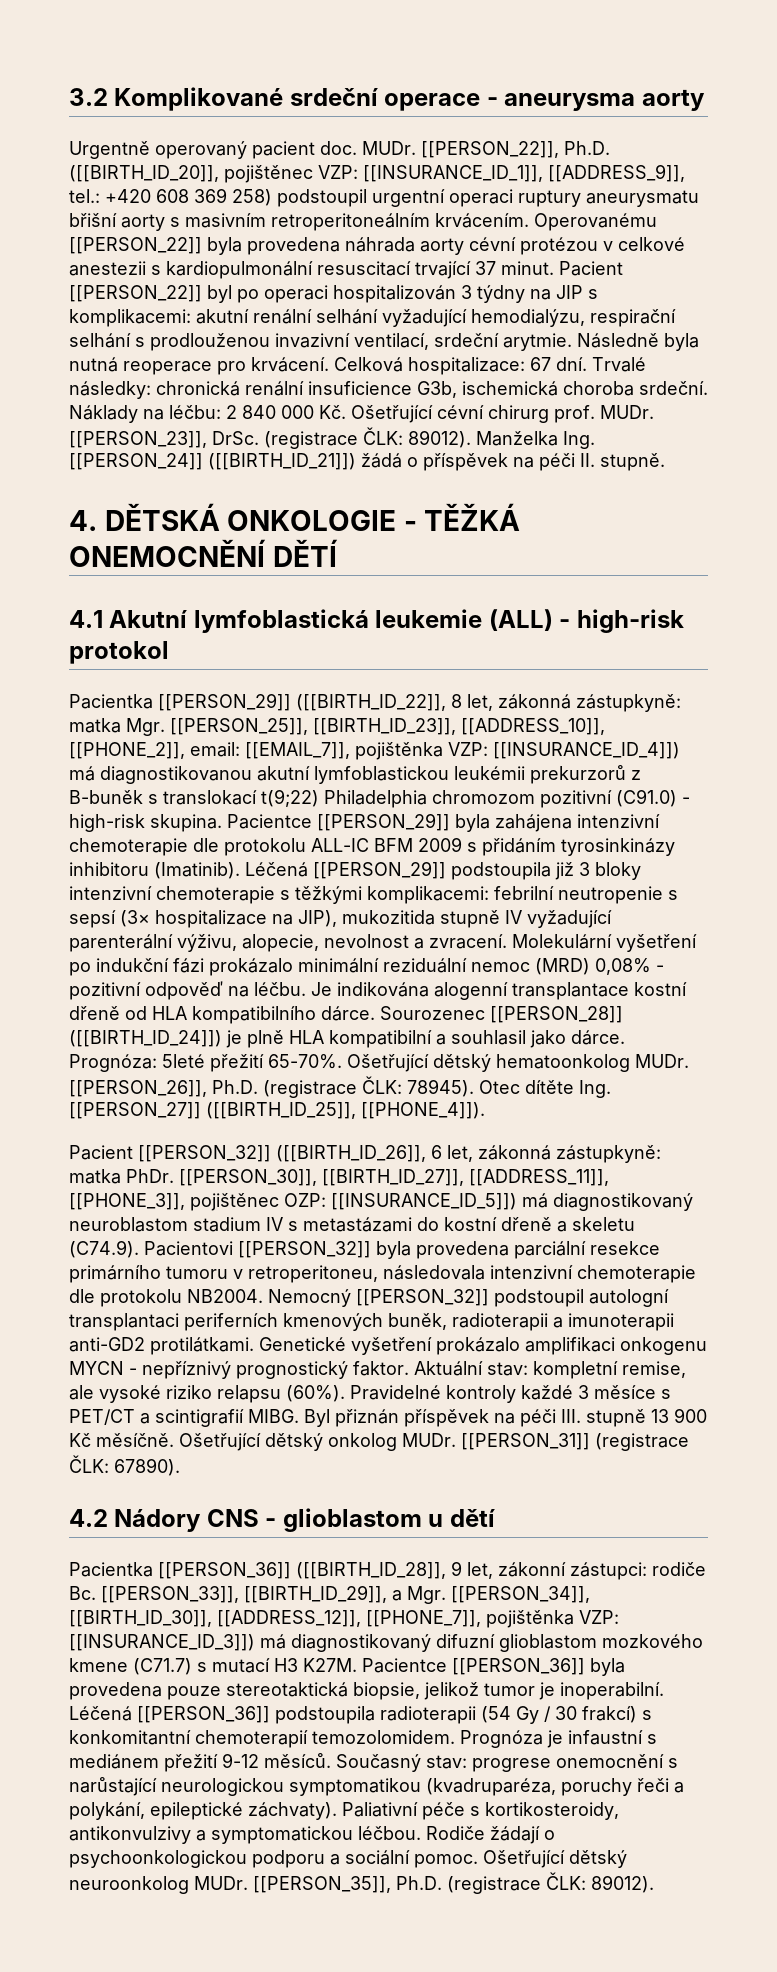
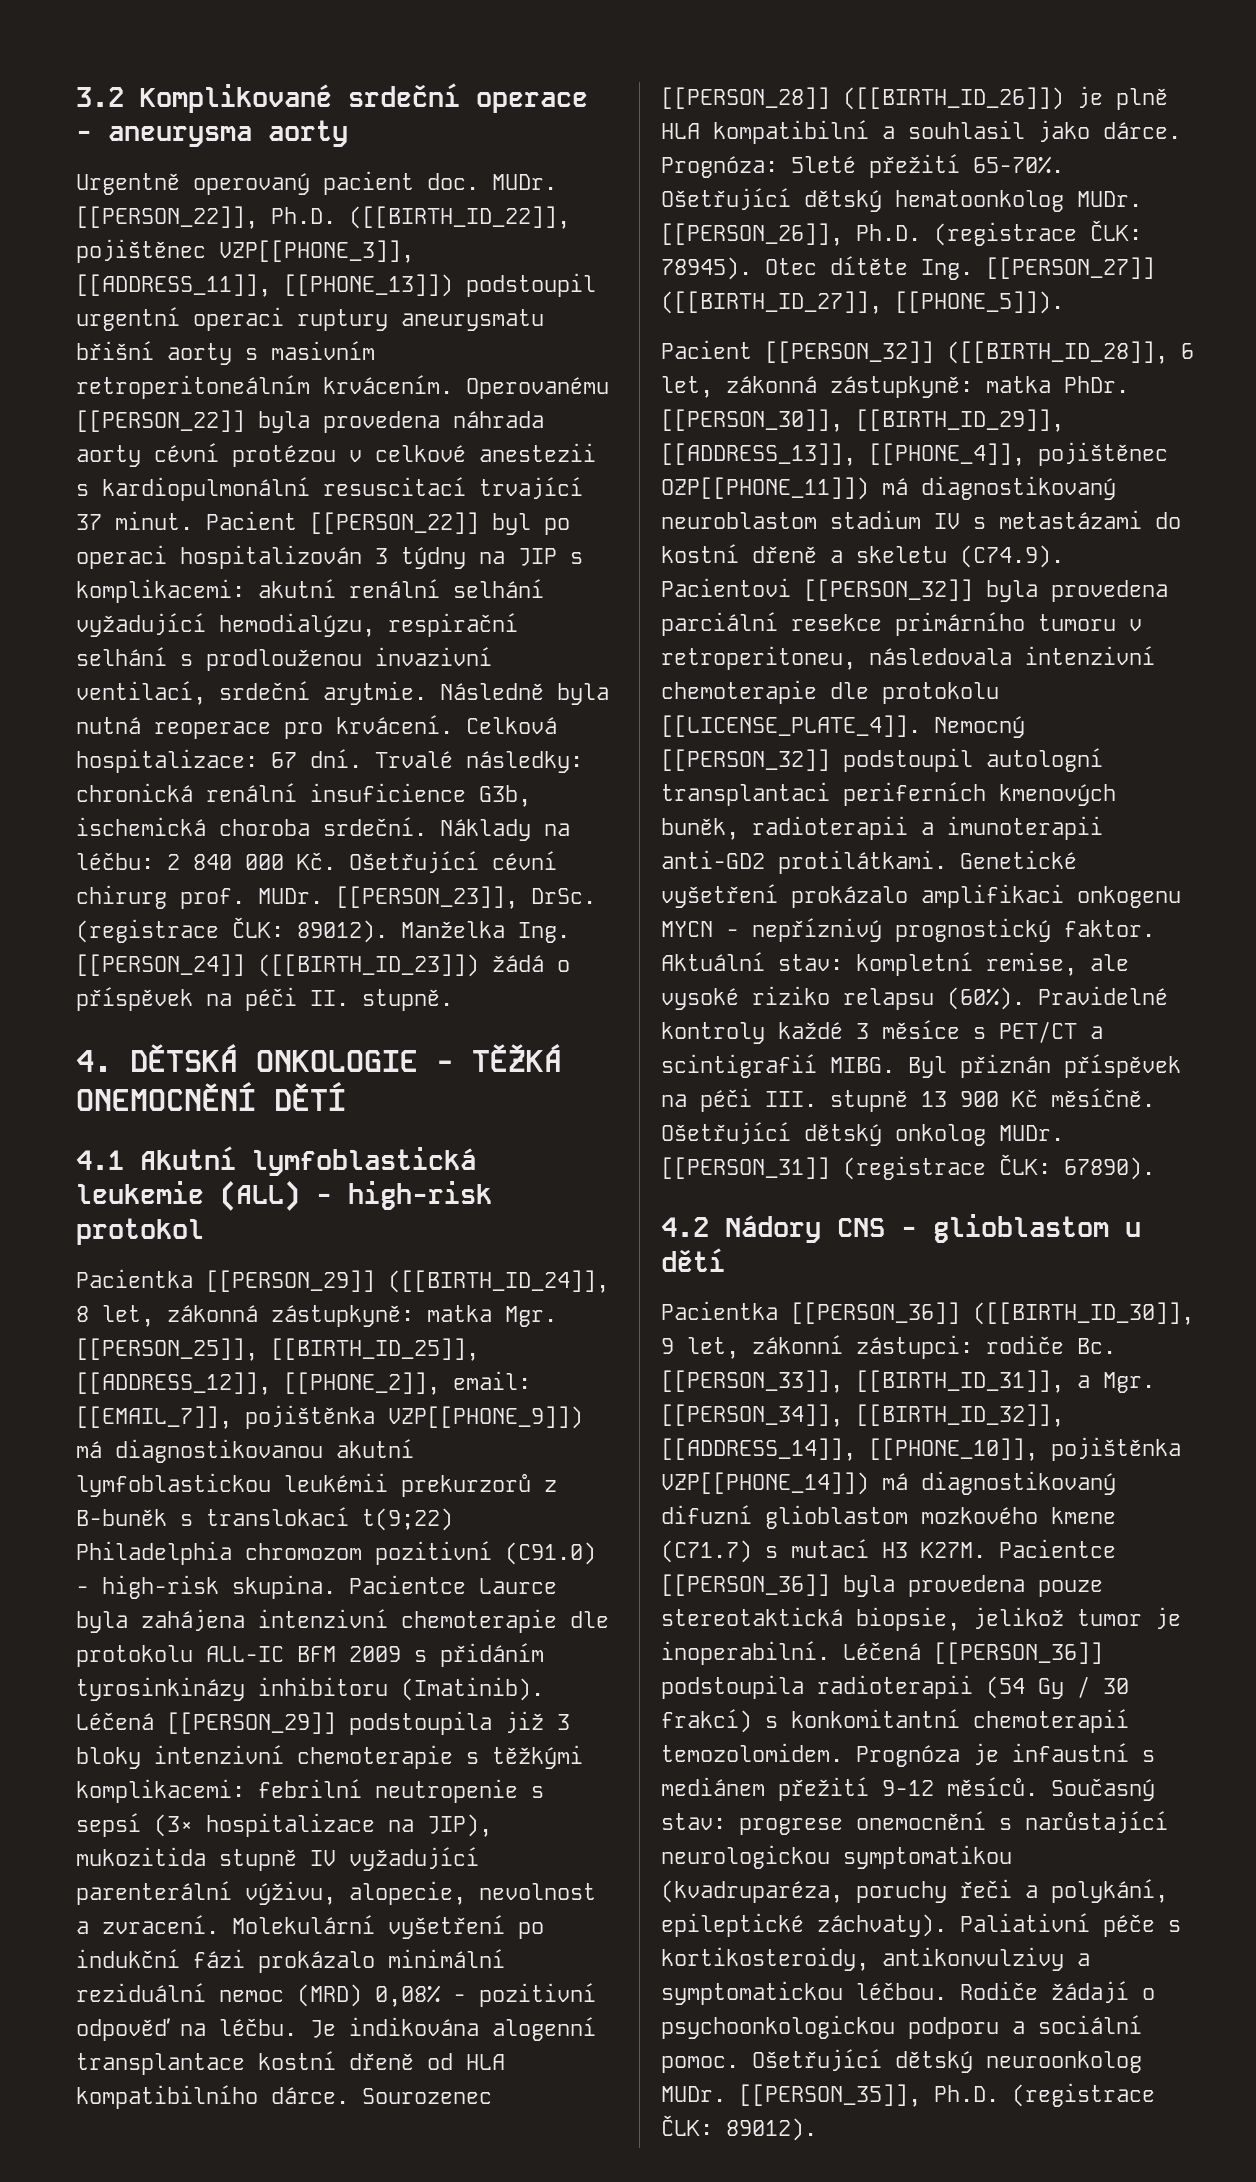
- [[PERSON_22]], Ph.D. ([[BIRTH_ID_20]], pojištěnec VZP: [[INSURANCE_ID_1]], [[ADDRESS_9]], tel.: +420 608 369 258) podstoupil urgentní operaci ruptury aneurysmatu břišní aorty s masivním retroperitoneálním krvácením.
+ [[PERSON_22]], Ph.D. ([[BIRTH_ID_22]], pojištěnec VZP[[PHONE_3]], [[ADDRESS_11]], [[PHONE_13]]) podstoupil urgentní operaci ruptury aneurysmatu břišní aorty s masivním retroperitoneálním krvácením.
- Manželka Ing. [[PERSON_24]] ([[BIRTH_ID_21]]) žádá o příspěvek na péči II. stupně.
+ Manželka Ing. [[PERSON_24]] ([[BIRTH_ID_23]]) žádá o příspěvek na péči II. stupně.
- Pacientka [[PERSON_29]] ([[BIRTH_ID_22]], 8 let, zákonná zástupkyně: matka Mgr. [[PERSON_25]], [[BIRTH_ID_23]], [[ADDRESS_10]], [[PHONE_2]], email: [[EMAIL_7]], pojištěnka VZP: [[INSURANCE_ID_4]]) má diagnostikovanou akutní lymfoblastickou leukémii prekurzorů z B-buněk s translokací t(9;22) Philadelphia chromozom pozitivní (C91.0) - high-risk skupina.
+ Pacientka [[PERSON_29]] ([[BIRTH_ID_24]], 8 let, zákonná zástupkyně: matka Mgr. [[PERSON_25]], [[BIRTH_ID_25]], [[ADDRESS_12]], [[PHONE_2]], email: [[EMAIL_7]], pojištěnka VZP[[PHONE_9]]) má diagnostikovanou akutní lymfoblastickou leukémii prekurzorů z B-buněk s translokací t(9;22) Philadelphia chromozom pozitivní (C91.0) - high-risk skupina.
- Pacientce [[PERSON_29]] byla zahájena intenzivní chemoterapie dle protokolu ALL-IC BFM 2009 s přidáním tyrosinkinázy inhibitoru (Imatinib).
+ Pacientce Laurce byla zahájena intenzivní chemoterapie dle protokolu ALL-IC BFM 2009 s přidáním tyrosinkinázy inhibitoru (Imatinib).
- Sourozenec [[PERSON_28]] ([[BIRTH_ID_24]]) je plně HLA kompatibilní a souhlasil jako dárce.
+ Sourozenec [[PERSON_28]] ([[BIRTH_ID_26]]) je plně HLA kompatibilní a souhlasil jako dárce.
- Otec dítěte Ing. [[PERSON_27]] ([[BIRTH_ID_25]], [[PHONE_4]]).
+ Otec dítěte Ing. [[PERSON_27]] ([[BIRTH_ID_27]], [[PHONE_5]]).
- Pacient [[PERSON_32]] ([[BIRTH_ID_26]], 6 let, zákonná zástupkyně: matka PhDr.
+ Pacient [[PERSON_32]] ([[BIRTH_ID_28]], 6 let, zákonná zástupkyně: matka PhDr.
- [[PERSON_30]], [[BIRTH_ID_27]], [[ADDRESS_11]], [[PHONE_3]], pojištěnec OZP: [[INSURANCE_ID_5]]) má diagnostikovaný neuroblastom stadium IV s metastázami do kostní dřeně a skeletu (C74.9). Pacientovi [[PERSON_32]] byla provedena parciální resekce primárního tumoru v retroperitoneu, následovala intenzivní chemoterapie dle protokolu NB2004.
+ [[PERSON_30]], [[BIRTH_ID_29]], [[ADDRESS_13]], [[PHONE_4]], pojištěnec OZP[[PHONE_11]]) má diagnostikovaný neuroblastom stadium IV s metastázami do kostní dřeně a skeletu (C74.9). Pacientovi [[PERSON_32]] byla provedena parciální resekce primárního tumoru v retroperitoneu, následovala intenzivní chemoterapie dle protokolu [[LICENSE_PLATE_4]].
- Pacientka [[PERSON_36]] ([[BIRTH_ID_28]], 9 let, zákonní zástupci: rodiče Bc. [[PERSON_33]], [[BIRTH_ID_29]], a Mgr. [[PERSON_34]], [[BIRTH_ID_30]], [[ADDRESS_12]], [[PHONE_7]], pojištěnka VZP: [[INSURANCE_ID_3]]) má diagnostikovaný difuzní glioblastom mozkového kmene (C71.7) s mutací H3 K27M.
+ Pacientka [[PERSON_36]] ([[BIRTH_ID_30]], 9 let, zákonní zástupci: rodiče Bc. [[PERSON_33]], [[BIRTH_ID_31]], a Mgr. [[PERSON_34]], [[BIRTH_ID_32]], [[ADDRESS_14]], [[PHONE_10]], pojištěnka VZP[[PHONE_14]]) má diagnostikovaný difuzní glioblastom mozkového kmene (C71.7) s mutací H3 K27M.

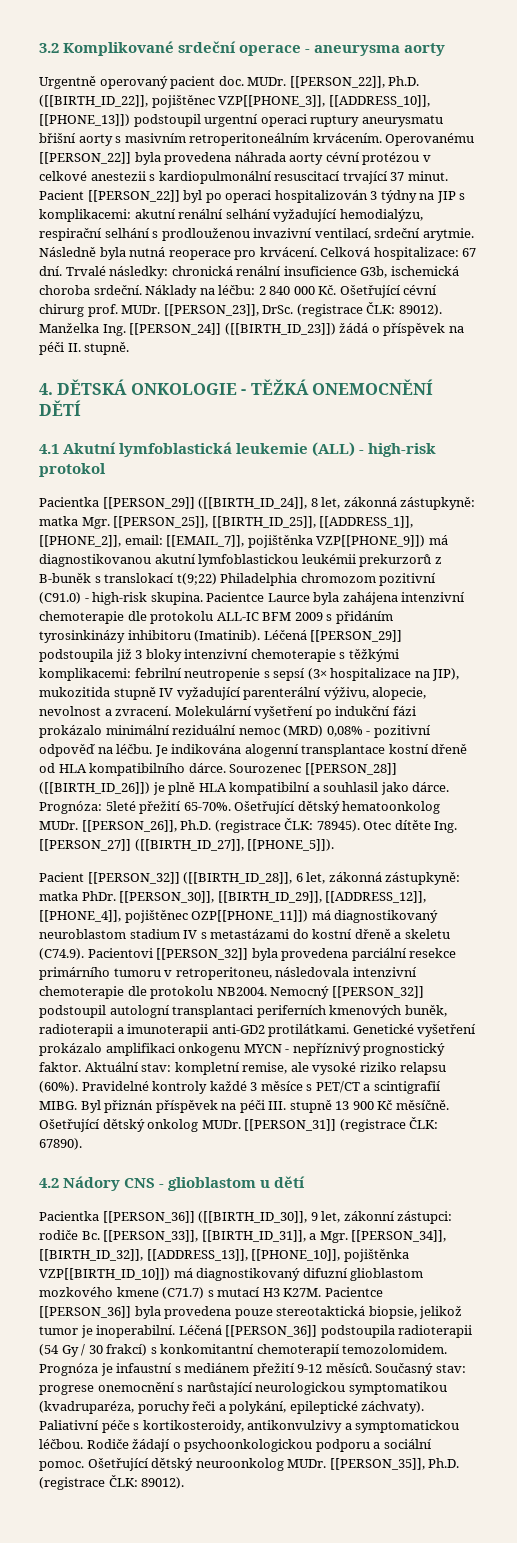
- [[PERSON_22]], Ph.D. ([[BIRTH_ID_22]], pojištěnec VZP[[PHONE_3]], [[ADDRESS_11]], [[PHONE_13]]) podstoupil urgentní operaci ruptury aneurysmatu břišní aorty s masivním retroperitoneálním krvácením.
+ [[PERSON_22]], Ph.D. ([[BIRTH_ID_22]], pojištěnec VZP[[PHONE_3]], [[ADDRESS_10]], [[PHONE_13]]) podstoupil urgentní operaci ruptury aneurysmatu břišní aorty s masivním retroperitoneálním krvácením.
- Pacientka [[PERSON_29]] ([[BIRTH_ID_24]], 8 let, zákonná zástupkyně: matka Mgr. [[PERSON_25]], [[BIRTH_ID_25]], [[ADDRESS_12]], [[PHONE_2]], email: [[EMAIL_7]], pojištěnka VZP[[PHONE_9]]) má diagnostikovanou akutní lymfoblastickou leukémii prekurzorů z B-buněk s translokací t(9;22) Philadelphia chromozom pozitivní (C91.0) - high-risk skupina.
+ Pacientka [[PERSON_29]] ([[BIRTH_ID_24]], 8 let, zákonná zástupkyně: matka Mgr. [[PERSON_25]], [[BIRTH_ID_25]], [[ADDRESS_1]], [[PHONE_2]], email: [[EMAIL_7]], pojištěnka VZP[[PHONE_9]]) má diagnostikovanou akutní lymfoblastickou leukémii prekurzorů z B-buněk s translokací t(9;22) Philadelphia chromozom pozitivní (C91.0) - high-risk skupina.
- [[PERSON_30]], [[BIRTH_ID_29]], [[ADDRESS_13]], [[PHONE_4]], pojištěnec OZP[[PHONE_11]]) má diagnostikovaný neuroblastom stadium IV s metastázami do kostní dřeně a skeletu (C74.9). Pacientovi [[PERSON_32]] byla provedena parciální resekce primárního tumoru v retroperitoneu, následovala intenzivní chemoterapie dle protokolu [[LICENSE_PLATE_4]].
+ [[PERSON_30]], [[BIRTH_ID_29]], [[ADDRESS_12]], [[PHONE_4]], pojištěnec OZP[[PHONE_11]]) má diagnostikovaný neuroblastom stadium IV s metastázami do kostní dřeně a skeletu (C74.9). Pacientovi [[PERSON_32]] byla provedena parciální resekce primárního tumoru v retroperitoneu, následovala intenzivní chemoterapie dle protokolu NB2004.
- Pacientka [[PERSON_36]] ([[BIRTH_ID_30]], 9 let, zákonní zástupci: rodiče Bc. [[PERSON_33]], [[BIRTH_ID_31]], a Mgr. [[PERSON_34]], [[BIRTH_ID_32]], [[ADDRESS_14]], [[PHONE_10]], pojištěnka VZP[[PHONE_14]]) má diagnostikovaný difuzní glioblastom mozkového kmene (C71.7) s mutací H3 K27M.
+ Pacientka [[PERSON_36]] ([[BIRTH_ID_30]], 9 let, zákonní zástupci: rodiče Bc. [[PERSON_33]], [[BIRTH_ID_31]], a Mgr. [[PERSON_34]], [[BIRTH_ID_32]], [[ADDRESS_13]], [[PHONE_10]], pojištěnka VZP[[BIRTH_ID_10]]) má diagnostikovaný difuzní glioblastom mozkového kmene (C71.7) s mutací H3 K27M.

